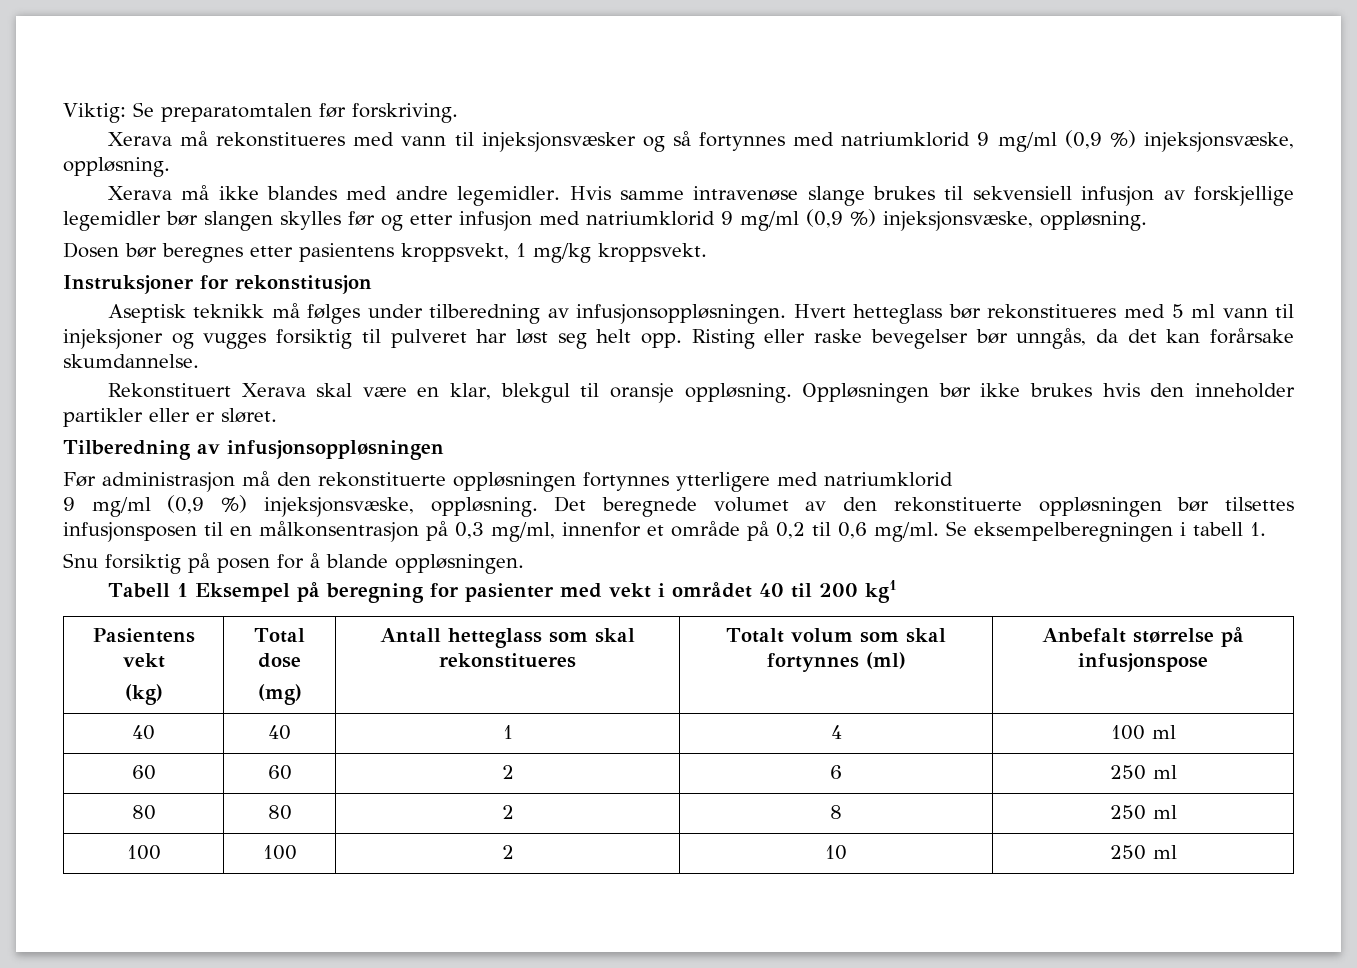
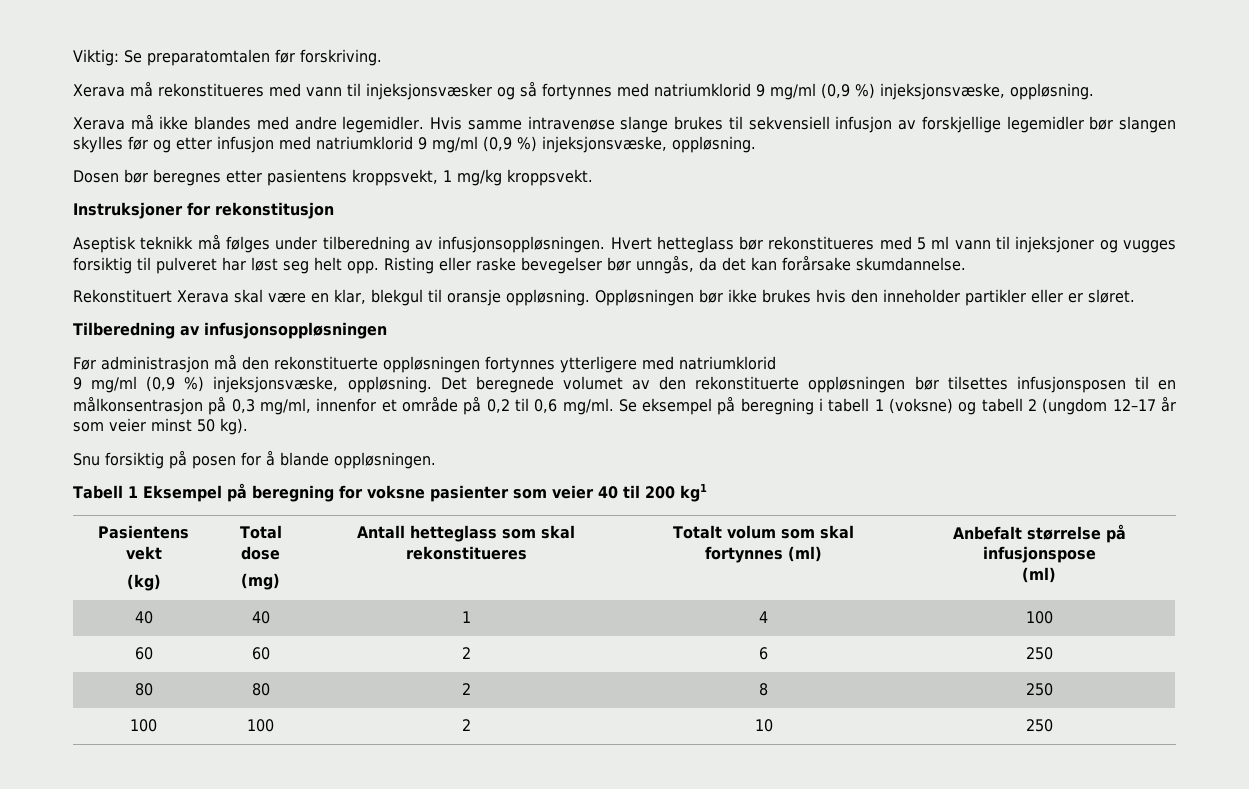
- Se eksempelberegningen i tabell 1.
+ Se eksempel på beregning i tabell 1 (voksne) og tabell 2 (ungdom 12–17 år som veier minst 50 kg).
- Tabell 1 Eksempel på beregning for pasienter med vekt i området 40 til 200 kg1
+ Tabell 1 Eksempel på beregning for voksne pasienter som veier 40 til 200 kg1
  Pasientens vekt
  (kg) | Total dose
  (mg) | Antall hetteglass som skal rekonstitueres | Totalt volum som skal fortynnes (ml) | Anbefalt størrelse på infusjonspose
+ (ml)
- 40 | 40 | 1 | 4 | 100 ml
+ 40 | 40 | 1 | 4 | 100
- 60 | 60 | 2 | 6 | 250 ml
+ 60 | 60 | 2 | 6 | 250
- 80 | 80 | 2 | 8 | 250 ml
+ 80 | 80 | 2 | 8 | 250
- 100 | 100 | 2 | 10 | 250 ml
+ 100 | 100 | 2 | 10 | 250

